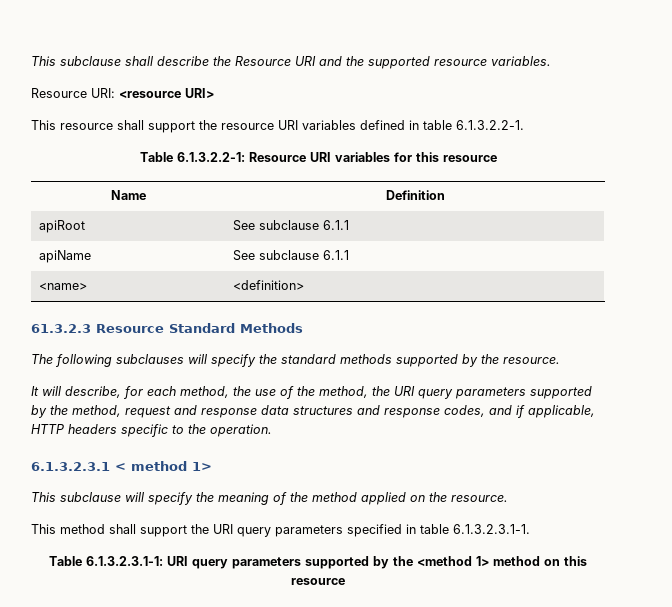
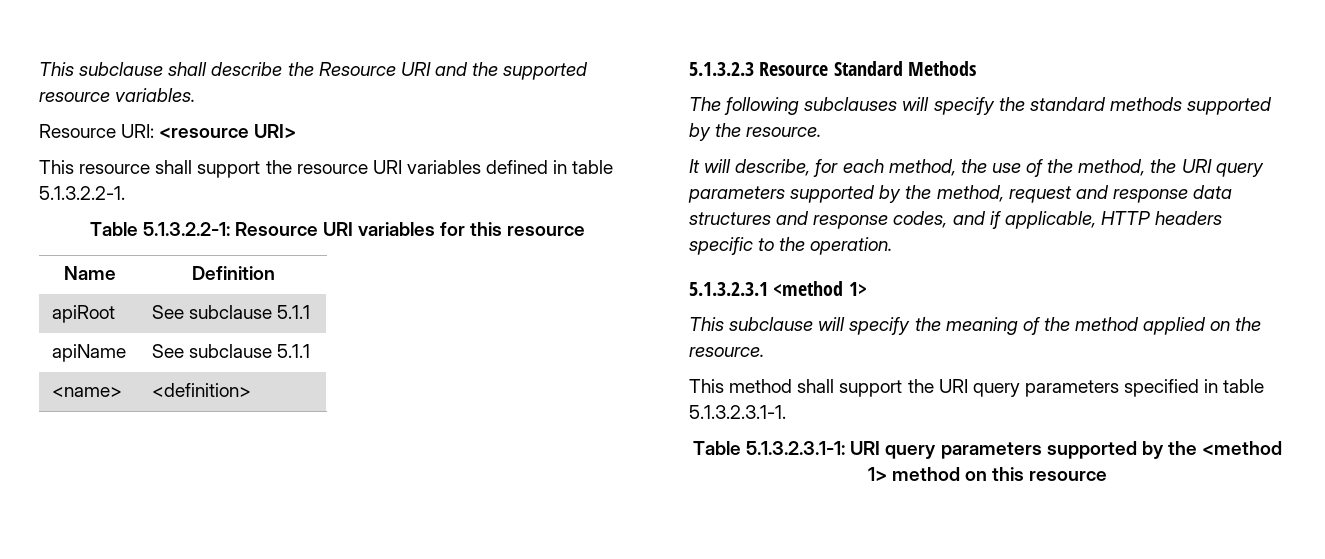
- This resource shall support the resource URI variables defined in table 6.1.3.2.2-1.
- Table 6.1.3.2.2-1: Resource URI variables for this resource
+ This resource shall support the resource URI variables defined in table 5.1.3.2.2-1.
+ Table 5.1.3.2.2-1: Resource URI variables for this resource
- apiRoot | See subclause 6.1.1
+ apiRoot | See subclause 5.1.1
- apiName | See subclause 6.1.1
+ apiName | See subclause 5.1.1
- 61.3.2.3 Resource Standard Methods
+ 5.1.3.2.3 Resource Standard Methods
- 6.1.3.2.3.1 < method 1>
+ 5.1.3.2.3.1 <method 1>
- This method shall support the URI query parameters specified in table 6.1.3.2.3.1-1.
- Table 6.1.3.2.3.1-1: URI query parameters supported by the <method 1> method on this resource
+ This method shall support the URI query parameters specified in table 5.1.3.2.3.1-1.
+ Table 5.1.3.2.3.1-1: URI query parameters supported by the <method 1> method on this resource

